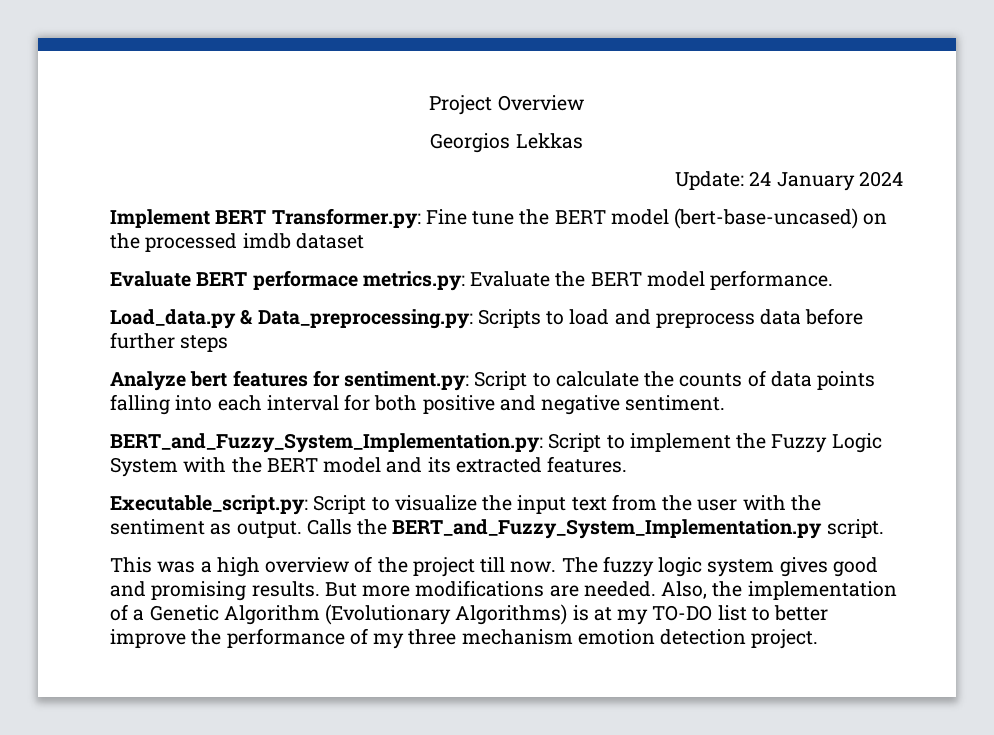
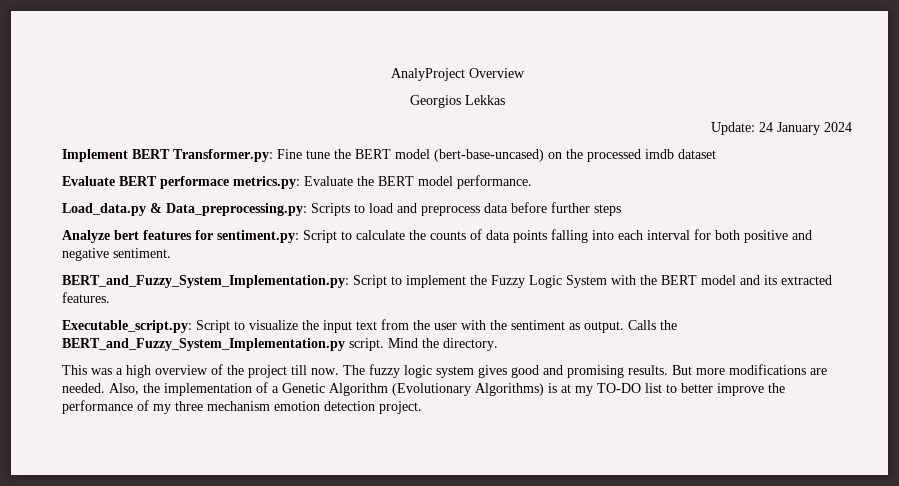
- Project Overview
+ AnalyProject Overview
+ Mind the directory.

